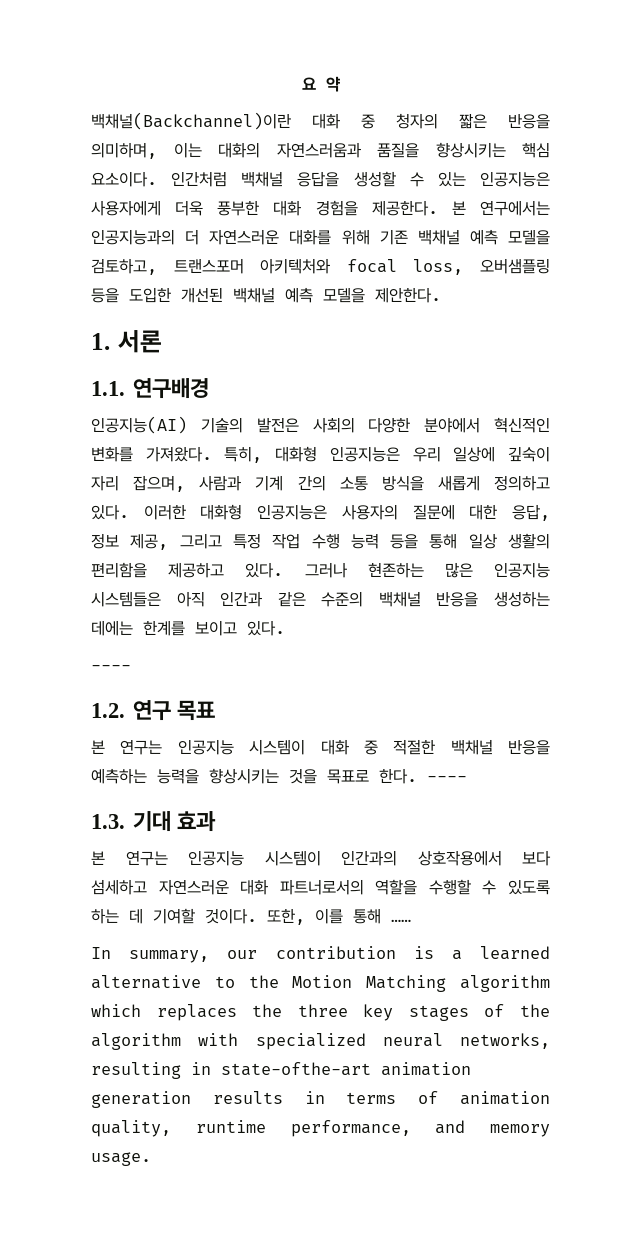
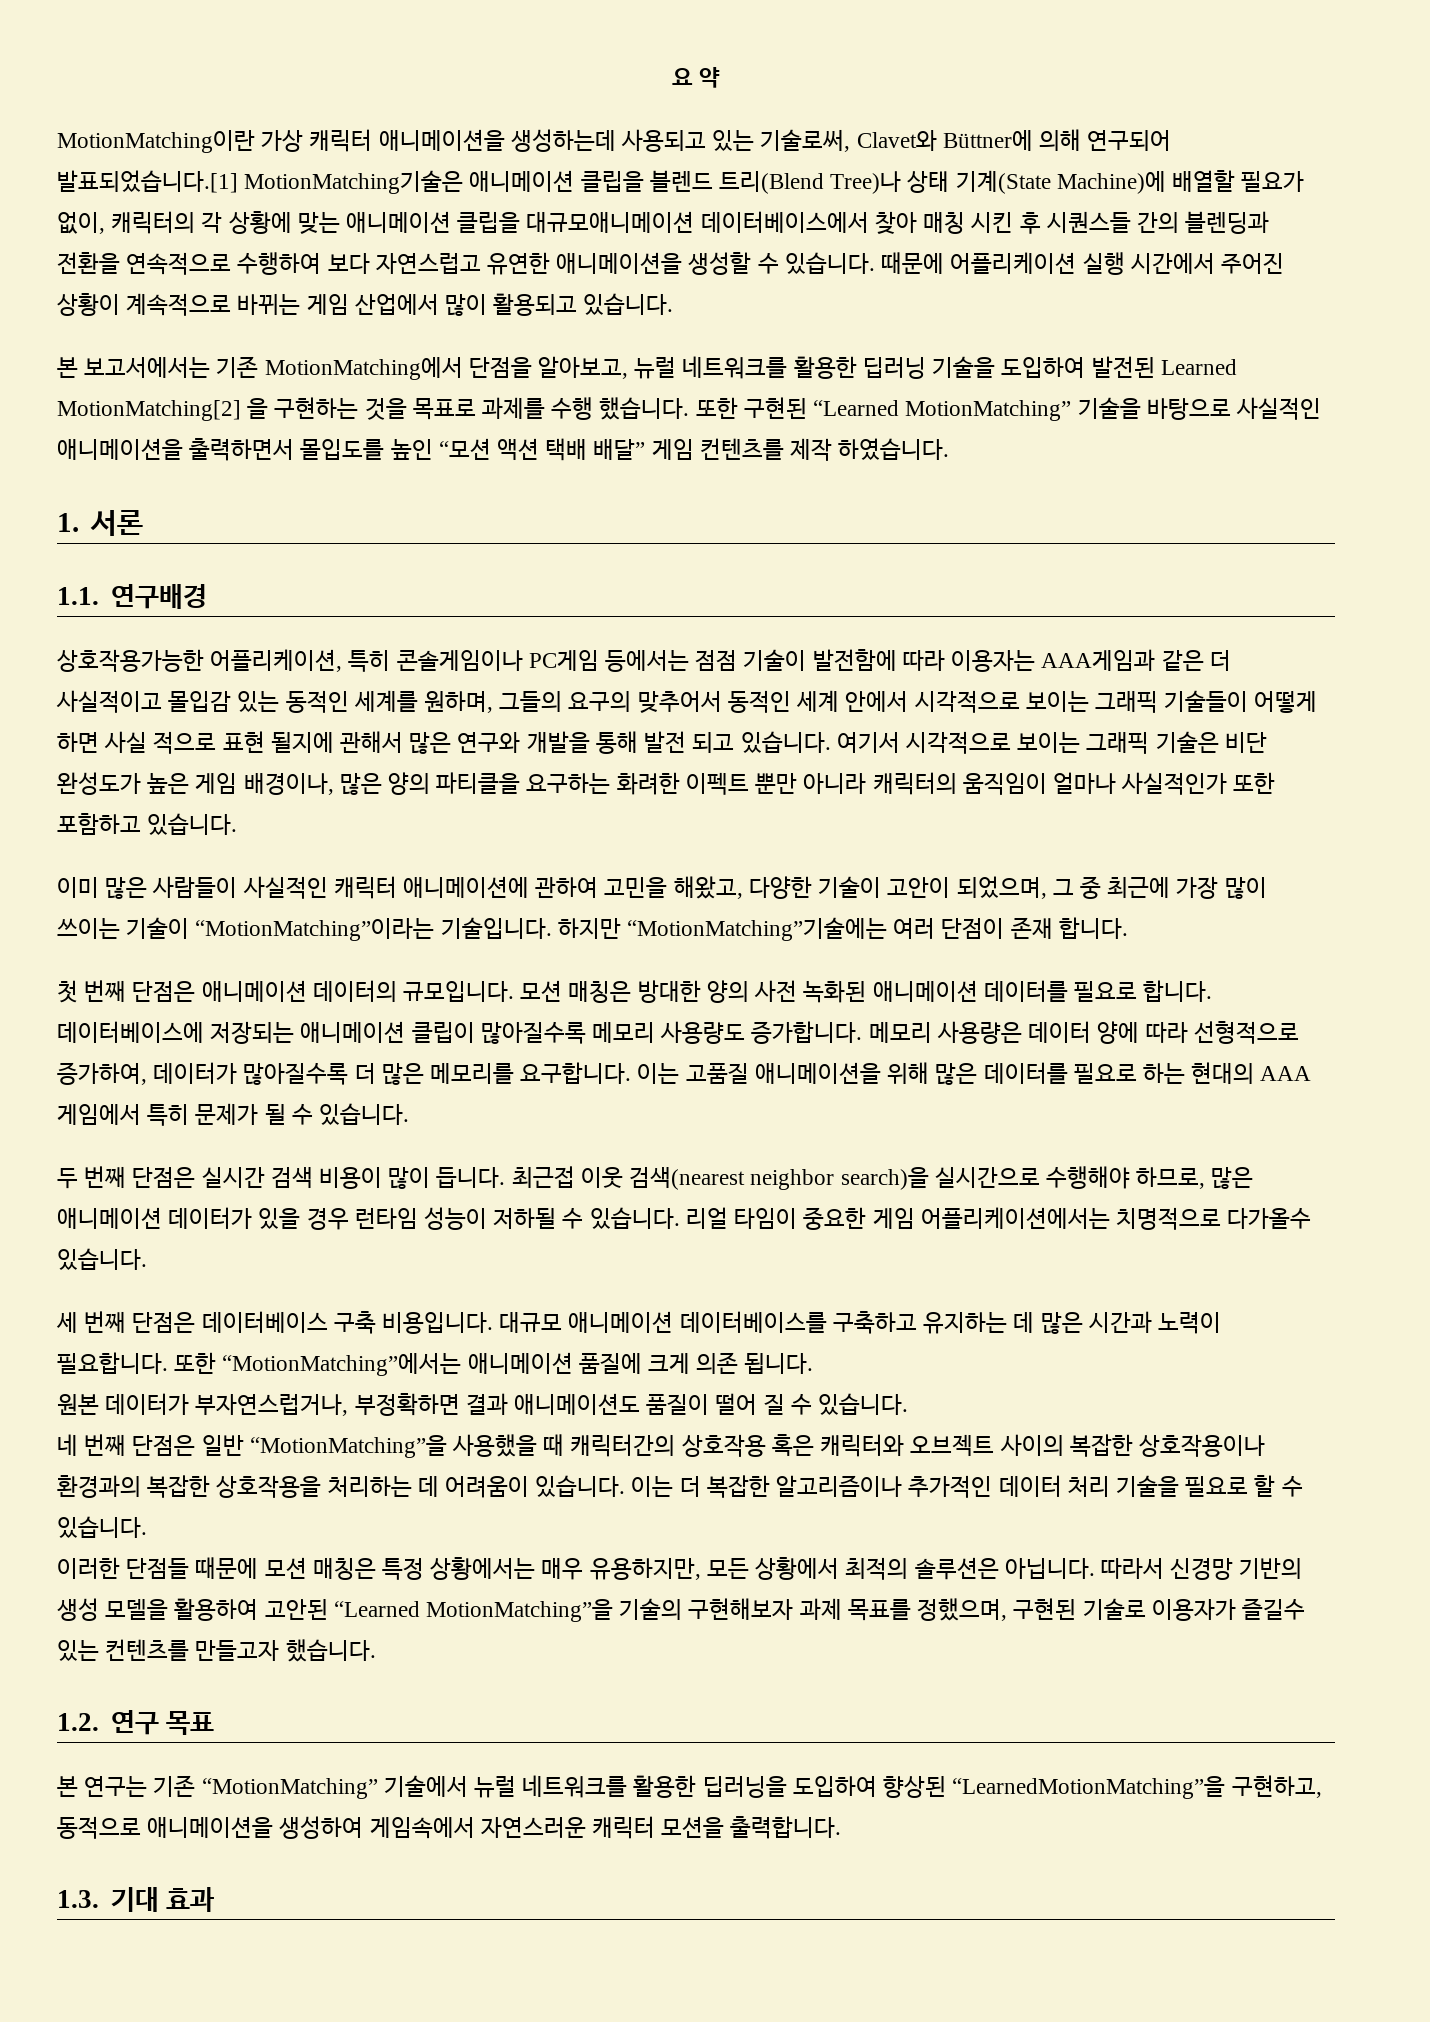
- 백채널(Backchannel)이란 대화 중 청자의 짧은 반응을 의미하며, 이는 대화의 자연스러움과 품질을 향상시키는 핵심 요소이다. 인간처럼 백채널 응답을 생성할 수 있는 인공지능은 사용자에게 더욱 풍부한 대화 경험을 제공한다. 본 연구에서는 인공지능과의 더 자연스러운 대화를 위해 기존 백채널 예측 모델을 검토하고, 트랜스포머 아키텍처와 focal loss, 오버샘플링 등을 도입한 개선된 백채널 예측 모델을 제안한다.
+ MotionMatching이란 가상 캐릭터 애니메이션을 생성하는데 사용되고 있는 기술로써, Clavet와 Büttner에 의해 연구되어 발표되었습니다.[1] MotionMatching기술은 애니메이션 클립을 블렌드 트리(Blend Tree)나 상태 기계(State Machine)에 배열할 필요가 없이, 캐릭터의 각 상황에 맞는 애니메이션 클립을 대규모애니메이션 데이터베이스에서 찾아 매칭 시킨 후 시퀀스들 간의 블렌딩과 전환을 연속적으로 수행하여 보다 자연스럽고 유연한 애니메이션을 생성할 수 있습니다. 때문에 어플리케이션 실행 시간에서 주어진 상황이 계속적으로 바뀌는 게임 산업에서 많이 활용되고 있습니다.
+ 본 보고서에서는 기존 MotionMatching에서 단점을 알아보고, 뉴럴 네트워크를 활용한 딥러닝 기술을 도입하여 발전된 Learned MotionMatching[2] 을 구현하는 것을 목표로 과제를 수행 했습니다. 또한 구현된 “Learned MotionMatching” 기술을 바탕으로 사실적인 애니메이션을 출력하면서 몰입도를 높인 “모션 액션 택배 배달” 게임 컨텐츠를 제작 하였습니다.
  1. 서론
  1.1. 연구배경
- 인공지능(AI) 기술의 발전은 사회의 다양한 분야에서 혁신적인 변화를 가져왔다. 특히, 대화형 인공지능은 우리 일상에 깊숙이 자리 잡으며, 사람과 기계 간의 소통 방식을 새롭게 정의하고 있다. 이러한 대화형 인공지능은 사용자의 질문에 대한 응답, 정보 제공, 그리고 특정 작업 수행 능력 등을 통해 일상 생활의 편리함을 제공하고 있다. 그러나 현존하는 많은 인공지능 시스템들은 아직 인간과 같은 수준의 백채널 반응을 생성하는 데에는 한계를 보이고 있다.
- ----
+ 상호작용가능한 어플리케이션, 특히 콘솔게임이나 PC게임 등에서는 점점 기술이 발전함에 따라 이용자는 AAA게임과 같은 더 사실적이고 몰입감 있는 동적인 세계를 원하며, 그들의 요구의 맞추어서 동적인 세계 안에서 시각적으로 보이는 그래픽 기술들이 어떻게 하면 사실 적으로 표현 될지에 관해서 많은 연구와 개발을 통해 발전 되고 있습니다. 여기서 시각적으로 보이는 그래픽 기술은 비단 완성도가 높은 게임 배경이나, 많은 양의 파티클을 요구하는 화려한 이펙트 뿐만 아니라 캐릭터의 움직임이 얼마나 사실적인가 또한 포함하고 있습니다.
+ 이미 많은 사람들이 사실적인 캐릭터 애니메이션에 관하여 고민을 해왔고, 다양한 기술이 고안이 되었으며, 그 중 최근에 가장 많이 쓰이는 기술이 “MotionMatching”이라는 기술입니다. 하지만 “MotionMatching”기술에는 여러 단점이 존재 합니다.
+ 첫 번째 단점은 애니메이션 데이터의 규모입니다. 모션 매칭은 방대한 양의 사전 녹화된 애니메이션 데이터를 필요로 합니다. 데이터베이스에 저장되는 애니메이션 클립이 많아질수록 메모리 사용량도 증가합니다. 메모리 사용량은 데이터 양에 따라 선형적으로 증가하여, 데이터가 많아질수록 더 많은 메모리를 요구합니다. 이는 고품질 애니메이션을 위해 많은 데이터를 필요로 하는 현대의 AAA 게임에서 특히 문제가 될 수 있습니다.
+ 두 번째 단점은 실시간 검색 비용이 많이 듭니다. 최근접 이웃 검색(nearest neighbor search)을 실시간으로 수행해야 하므로, 많은 애니메이션 데이터가 있을 경우 런타임 성능이 저하될 수 있습니다. 리얼 타임이 중요한 게임 어플리케이션에서는 치명적으로 다가올수 있습니다.
+ 세 번째 단점은 데이터베이스 구축 비용입니다. 대규모 애니메이션 데이터베이스를 구축하고 유지하는 데 많은 시간과 노력이 필요합니다. 또한 “MotionMatching”에서는 애니메이션 품질에 크게 의존 됩니다.
+ 원본 데이터가 부자연스럽거나, 부정확하면 결과 애니메이션도 품질이 떨어 질 수 있습니다.
+ 네 번째 단점은 일반 “MotionMatching”을 사용했을 때 캐릭터간의 상호작용 혹은 캐릭터와 오브젝트 사이의 복잡한 상호작용이나 환경과의 복잡한 상호작용을 처리하는 데 어려움이 있습니다. 이는 더 복잡한 알고리즘이나 추가적인 데이터 처리 기술을 필요로 할 수 있습니다.
+ 이러한 단점들 때문에 모션 매칭은 특정 상황에서는 매우 유용하지만, 모든 상황에서 최적의 솔루션은 아닙니다. 따라서 신경망 기반의 생성 모델을 활용하여 고안된 “Learned MotionMatching”을 기술의 구현해보자 과제 목표를 정했으며, 구현된 기술로 이용자가 즐길수 있는 컨텐츠를 만들고자 했습니다.
- 본 연구는 인공지능 시스템이 대화 중 적절한 백채널 반응을 예측하는 능력을 향상시키는 것을 목표로 한다. ----
+ 본 연구는 기존 “MotionMatching” 기술에서 뉴럴 네트워크를 활용한 딥러닝을 도입하여 향상된 “LearnedMotionMatching”을 구현하고, 동적으로 애니메이션을 생성하여 게임속에서 자연스러운 캐릭터 모션을 출력합니다.
  1.3. 기대 효과
- 본 연구는 인공지능 시스템이 인간과의 상호작용에서 보다 섬세하고 자연스러운 대화 파트너로서의 역할을 수행할 수 있도록 하는 데 기여할 것이다. 또한, 이를 통해 ……
- In summary, our contribution is a learned alternative to the Motion Matching algorithm which replaces the three key stages of the algorithm with specialized neural networks, resulting in state-ofthe-art animation generation results in terms of animation quality, runtime performance, and memory usage.

